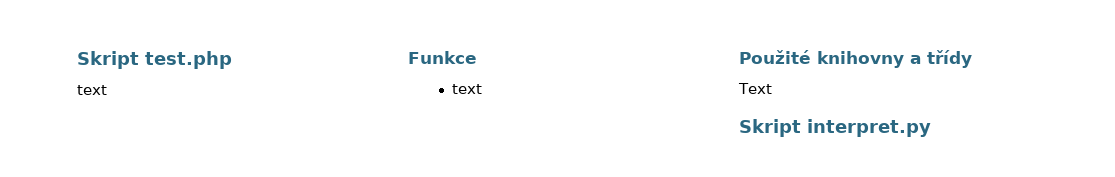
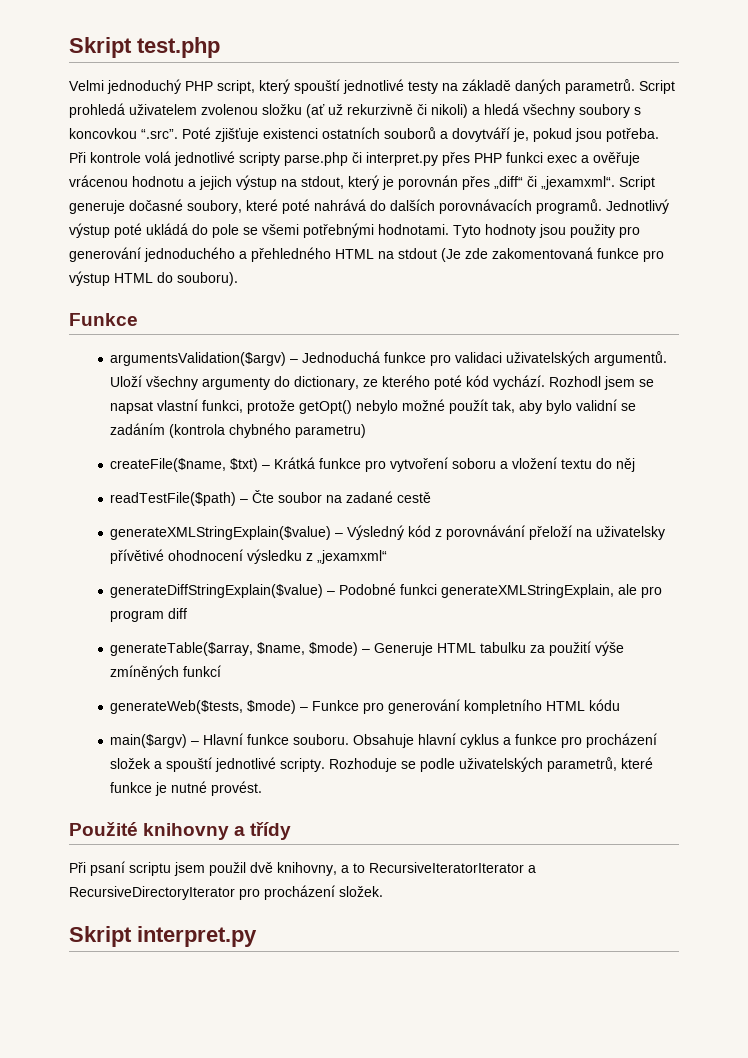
  Skript test.php
- text
+ Velmi jednoduchý PHP script, který spouští jednotlivé testy na základě daných parametrů. Script prohledá uživatelem zvolenou složku (ať už rekurzivně či nikoli) a hledá všechny soubory s koncovkou “.src”. Poté zjišťuje existenci ostatních souborů a dovytváří je, pokud jsou potřeba. Při kontrole volá jednotlivé scripty parse.php či interpret.py přes PHP funkci exec a ověřuje vrácenou hodnotu a jejich výstup na stdout, který je porovnán přes „diff“ či „jexamxml“. Script generuje dočasné soubory, které poté nahrává do dalších porovnávacích programů. Jednotlivý výstup poté ukládá do pole se všemi potřebnými hodnotami. Tyto hodnoty jsou použity pro generování jednoduchého a přehledného HTML na stdout (Je zde zakomentovaná funkce pro výstup HTML do souboru).
  Funkce
- text
+ argumentsValidation($argv) – Jednoduchá funkce pro validaci uživatelských argumentů. Uloží všechny argumenty do dictionary, ze kterého poté kód vychází. Rozhodl jsem se napsat vlastní funkci, protože getOpt() nebylo možné použít tak, aby bylo validní se zadáním (kontrola chybného parametru)
+ createFile($name, $txt) – Krátká funkce pro vytvoření soboru a vložení textu do něj
+ readTestFile($path) – Čte soubor na zadané cestě
+ generateXMLStringExplain($value) – Výsledný kód z porovnávání přeloží na uživatelsky přívětivé ohodnocení výsledku z „jexamxml“
+ generateDiffStringExplain($value) – Podobné funkci generateXMLStringExplain, ale pro program diff
+ generateTable($array, $name, $mode) – Generuje HTML tabulku za použití výše zmíněných funkcí
+ generateWeb($tests, $mode) – Funkce pro generování kompletního HTML kódu
+ main($argv) – Hlavní funkce souboru. Obsahuje hlavní cyklus a funkce pro procházení složek a spouští jednotlivé scripty. Rozhoduje se podle uživatelských parametrů, které funkce je nutné provést.
  Použité knihovny a třídy
- Text
+ Při psaní scriptu jsem použil dvě knihovny, a to RecursiveIteratorIterator a RecursiveDirectoryIterator pro procházení složek.

